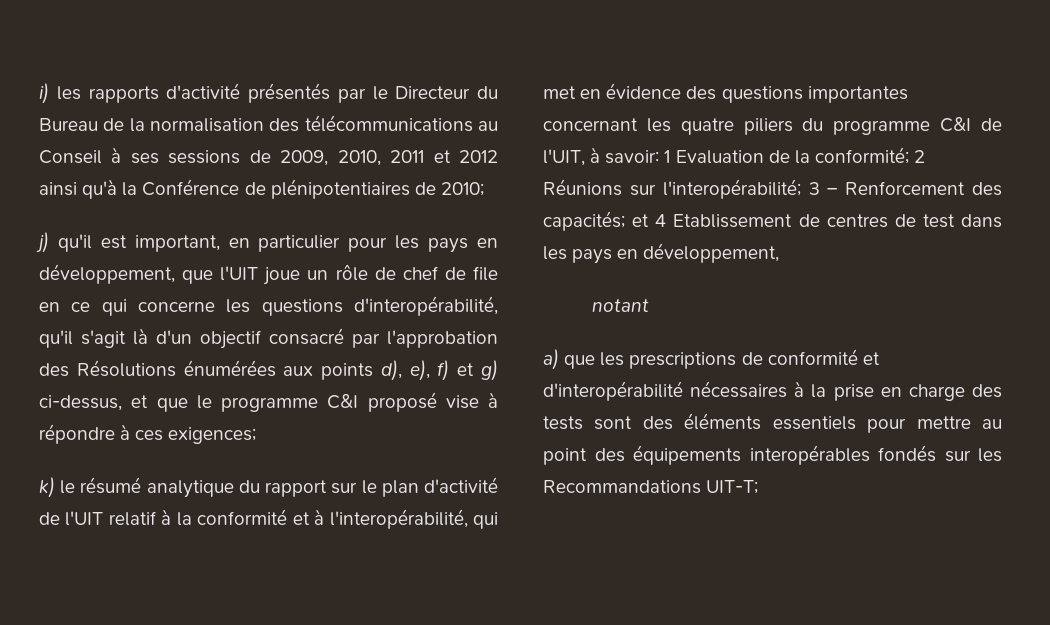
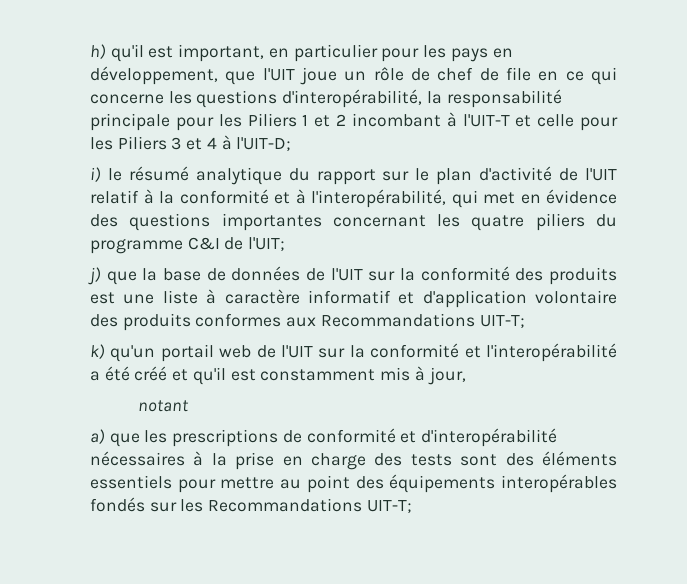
- i) les rapports d'activité présentés par le Directeur du Bureau de la normalisation des télécommunications au Conseil à ses sessions de 2009, 2010, 2011 et 2012 ainsi qu'à la Conférence de plénipotentiaires de 2010;
- j) qu'il est important, en particulier pour les pays en développement, que l'UIT joue un rôle de chef de file en ce qui concerne les questions d'interopérabilité, qu'il s'agit là d'un objectif consacré par l'approbation des Résolutions énumérées aux points d), e), f) et g) ci-dessus, et que le programme C&I proposé vise à répondre à ces exigences;
- k) le résumé analytique du rapport sur le plan d'activité de l'UIT relatif à la conformité et à l'interopérabilité, qui met en évidence des questions importantes concernant les quatre piliers du programme C&I de l'UIT, à savoir: 1 Evaluation de la conformité; 2 Réunions sur l'interopérabilité; 3 – Renforcement des capacités; et 4 Etablissement de centres de test dans les pays en développement,
+ h) qu'il est important, en particulier pour les pays en développement, que l'UIT joue un rôle de chef de file en ce qui concerne les questions d'interopérabilité, la responsabilité principale pour les Piliers 1 et 2 incombant à l'UIT-T et celle pour les Piliers 3 et 4 à l'UIT-D;
+ i) le résumé analytique du rapport sur le plan d'activité de l'UIT relatif à la conformité et à l'interopérabilité, qui met en évidence des questions importantes concernant les quatre piliers du programme C&I de l'UIT;
+ j) que la base de données de l'UIT sur la conformité des produits est une liste à caractère informatif et d'application volontaire des produits conformes aux Recommandations UIT-T;
+ k) qu'un portail web de l'UIT sur la conformité et l'interopérabilité a été créé et qu'il est constamment mis à jour,

